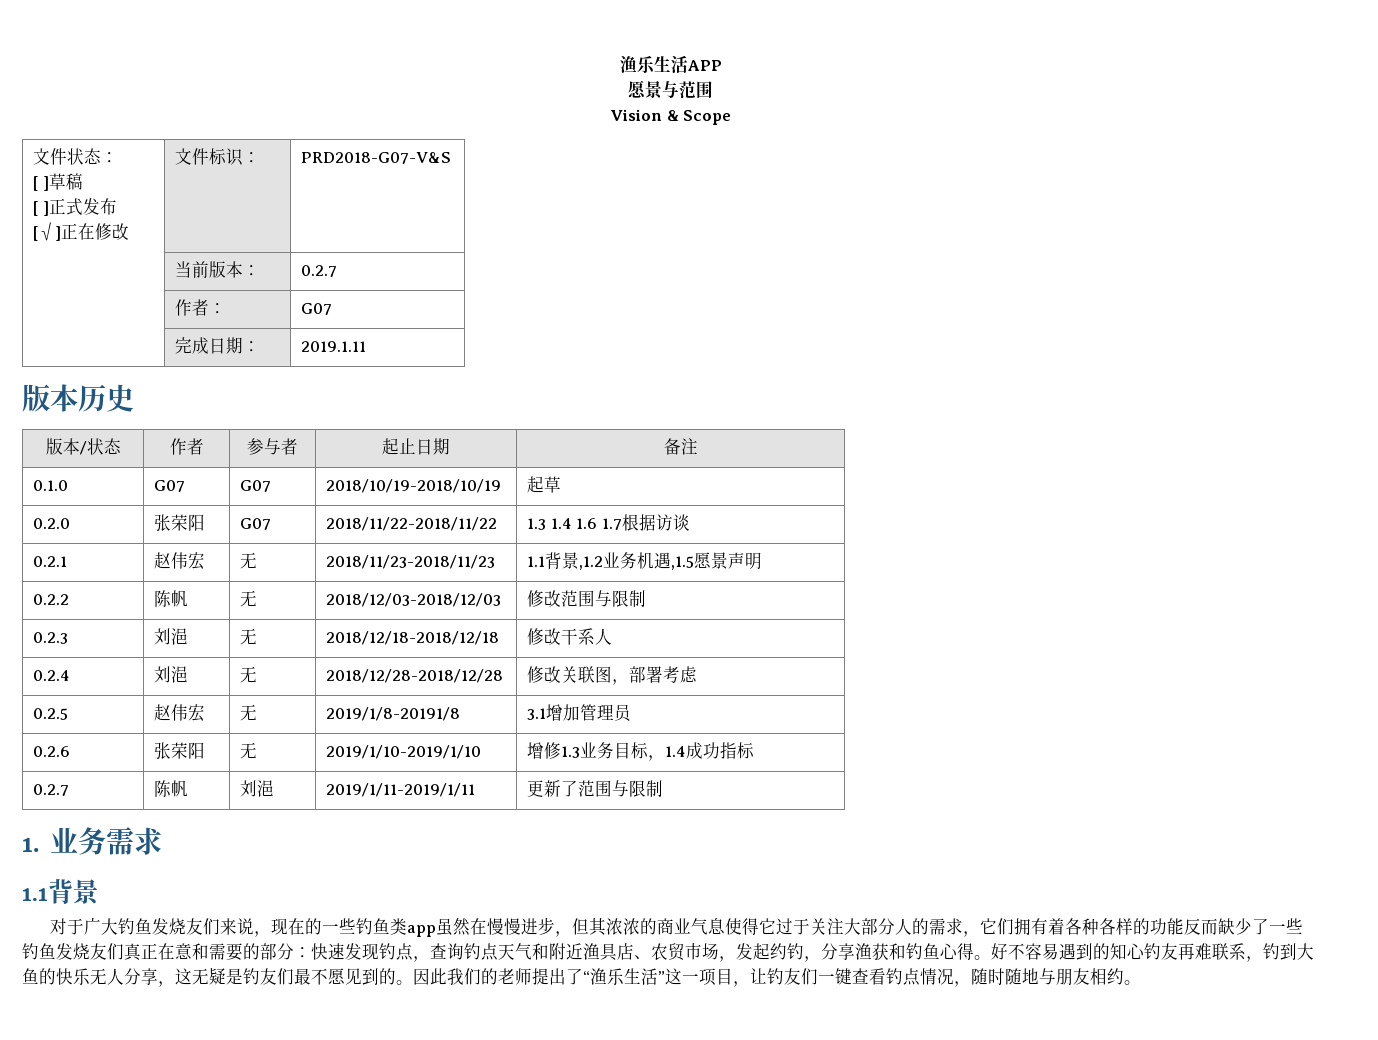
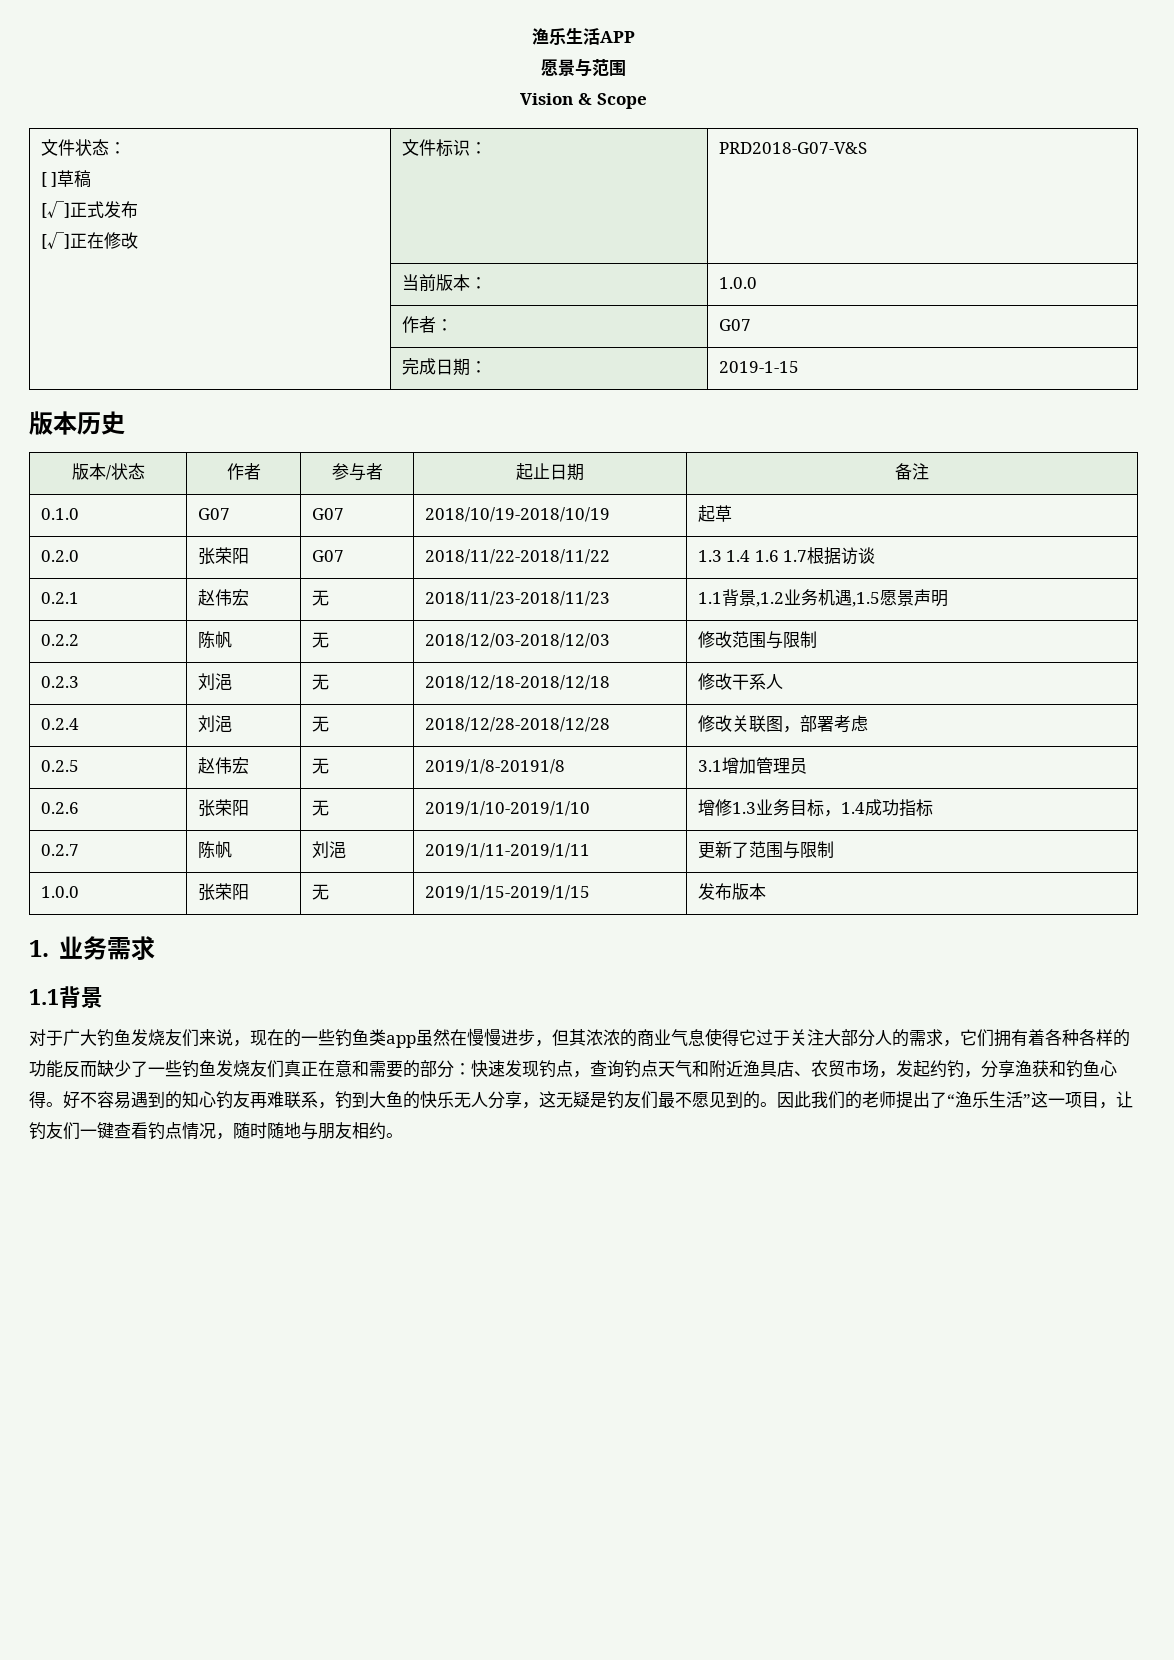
  文件状态：
  [ ]草稿
- [ ]正式发布
+ [√]正式发布
- | 当前版本： | 0.2.7
+ | 当前版本： | 1.0.0
- | 完成日期： | 2019.1.11
+ | 完成日期： | 2019-1-15
+ 1.0.0 | 张荣阳 | 无 | 2019/1/15-2019/1/15 | 发布版本

